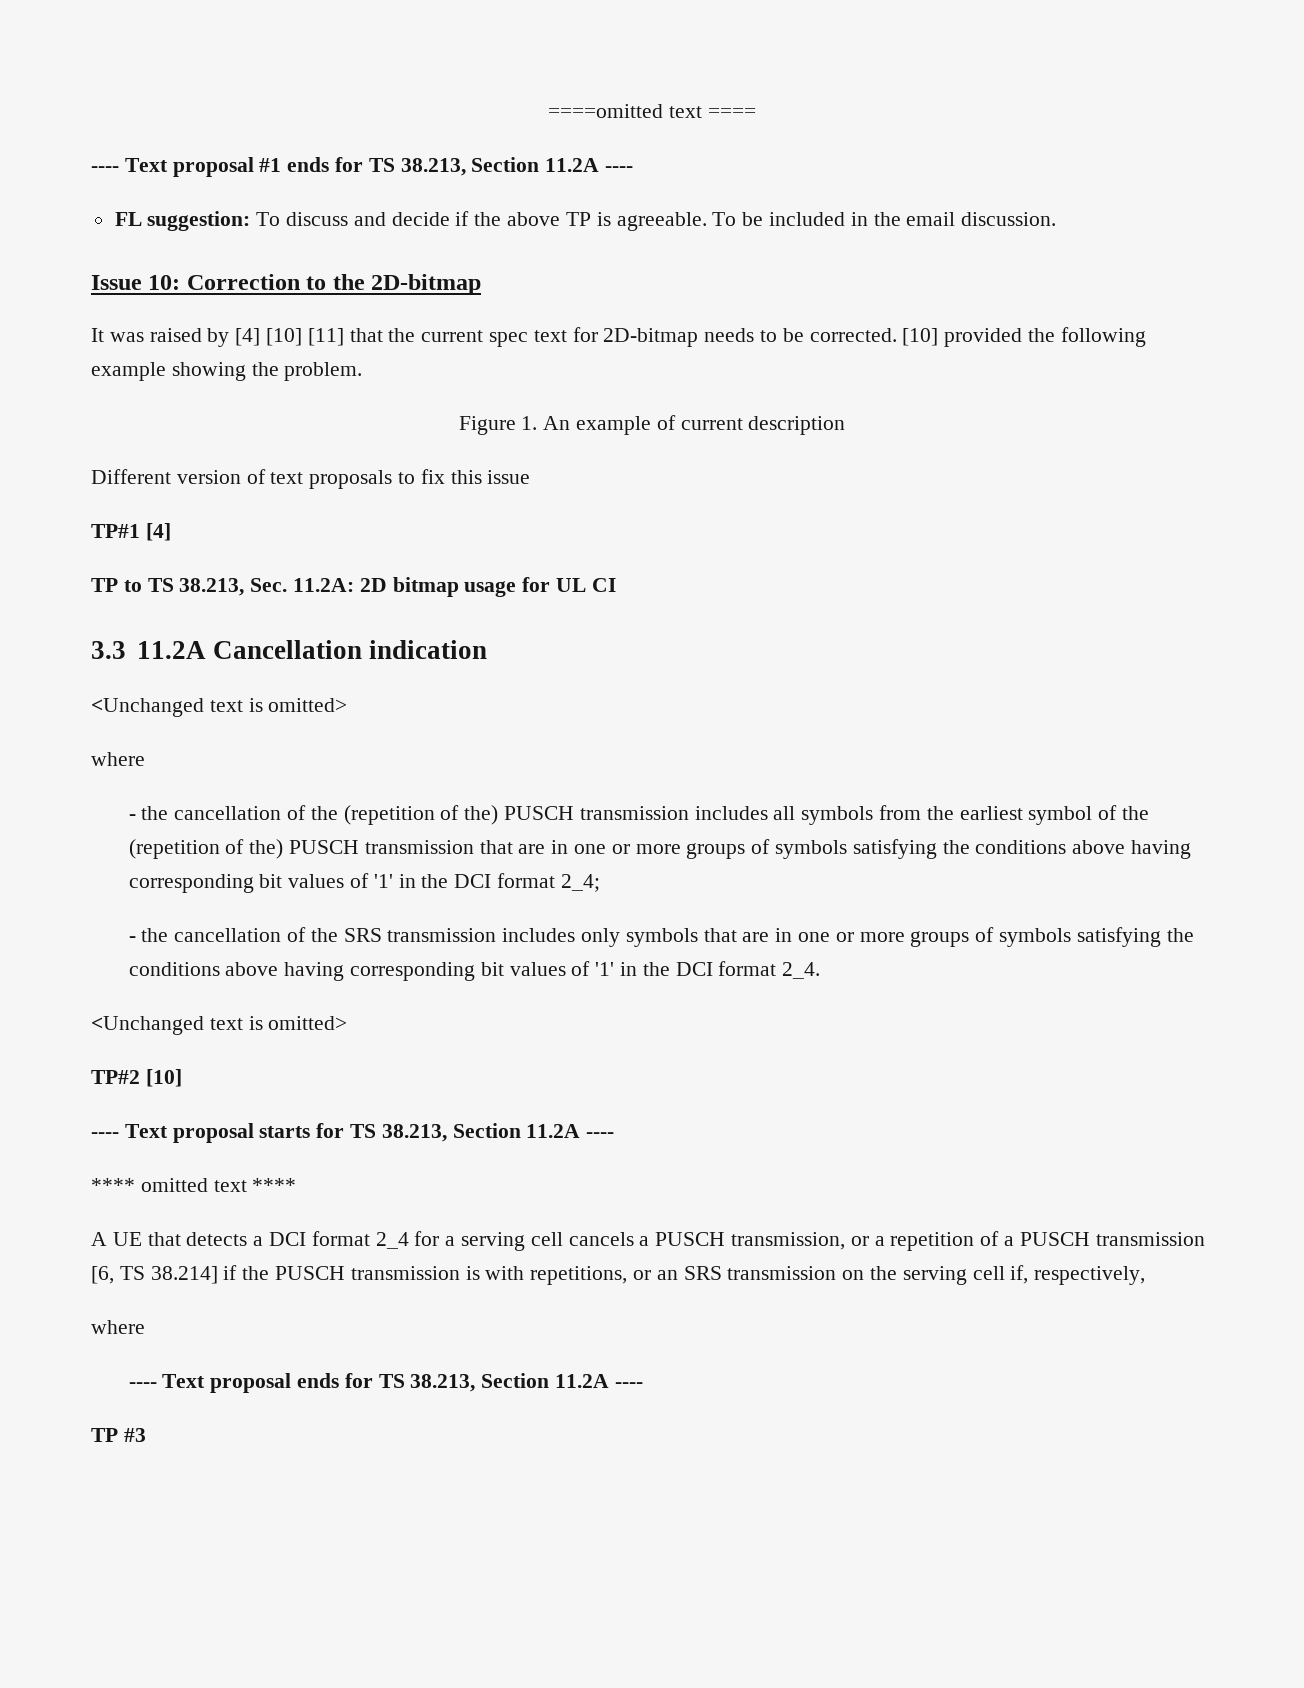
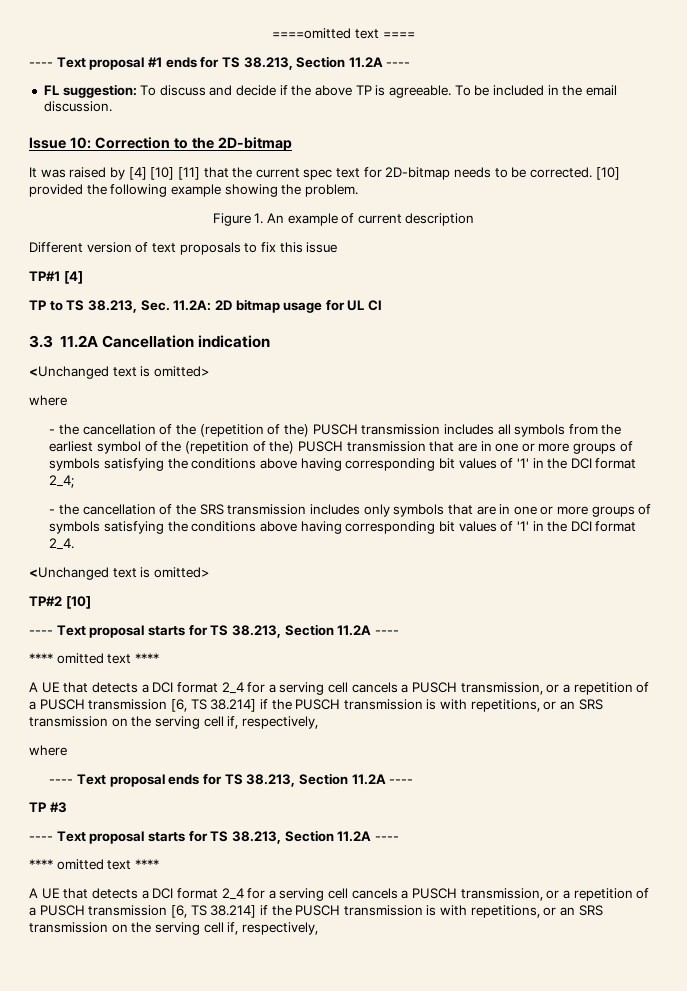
  TP #3
+ ---- Text proposal starts for TS 38.213, Section 11.2A ----
+ **** omitted text ****
+ A UE that detects a DCI format 2_4 for a serving cell cancels a PUSCH transmission, or a repetition of a PUSCH transmission [6, TS 38.214] if the PUSCH transmission is with repetitions, or an SRS transmission on the serving cell if, respectively,

